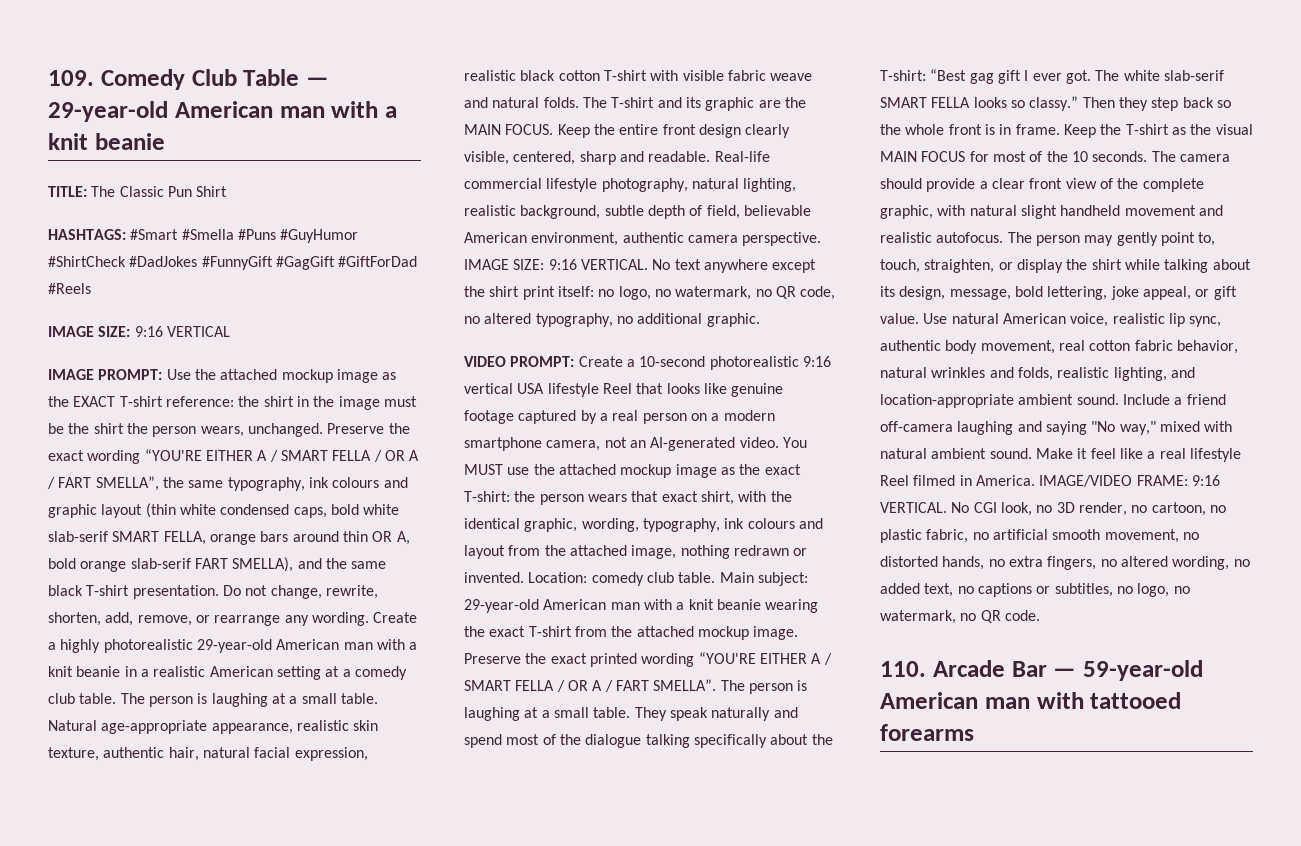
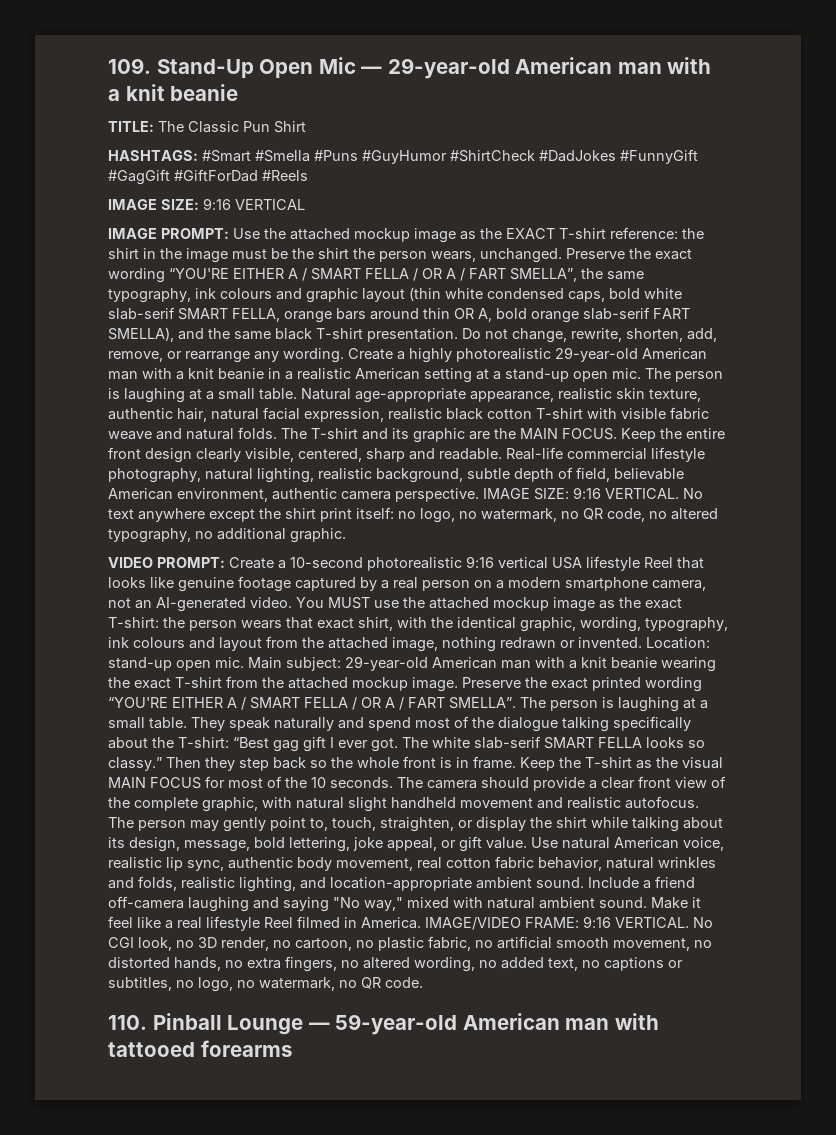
- 109. Comedy Club Table — 29-year-old American man with a knit beanie
+ 109. Stand-Up Open Mic — 29-year-old American man with a knit beanie
- Create a highly photorealistic 29-year-old American man with a knit beanie in a realistic American setting at a comedy club table.
+ Create a highly photorealistic 29-year-old American man with a knit beanie in a realistic American setting at a stand-up open mic.
- Location: comedy club table.
+ Location: stand-up open mic.
- 110. Arcade Bar — 59-year-old American man with tattooed forearms
+ 110. Pinball Lounge — 59-year-old American man with tattooed forearms

